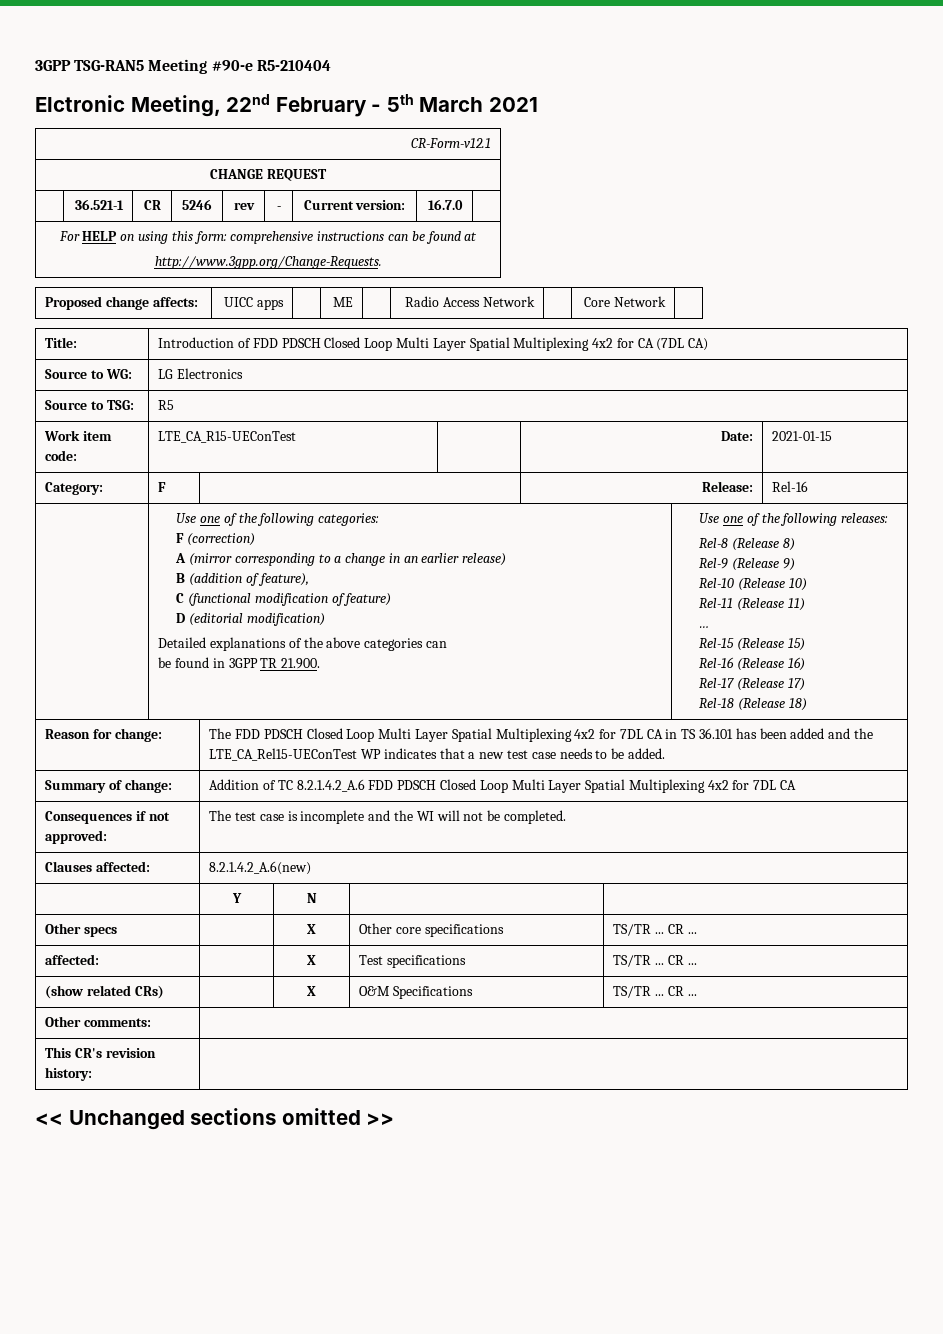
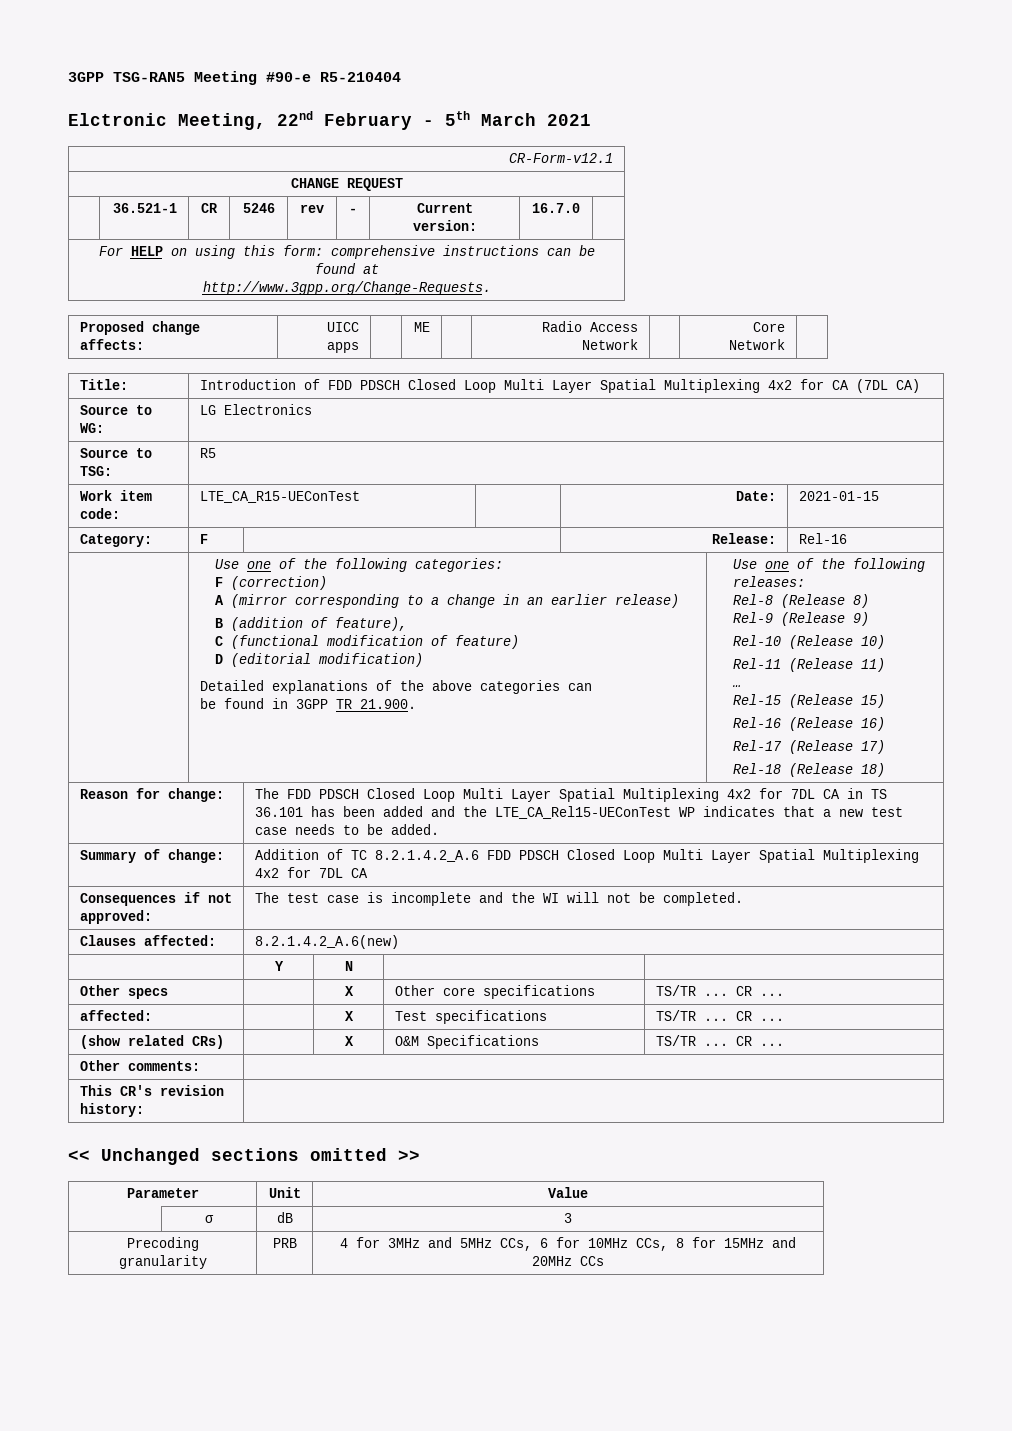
+ Parameter | Unit | Value
+ | σ | dB | 3
+ Precoding granularity | PRB | 4 for 3MHz and 5MHz CCs, 6 for 10MHz CCs, 8 for 15MHz and 20MHz CCs

